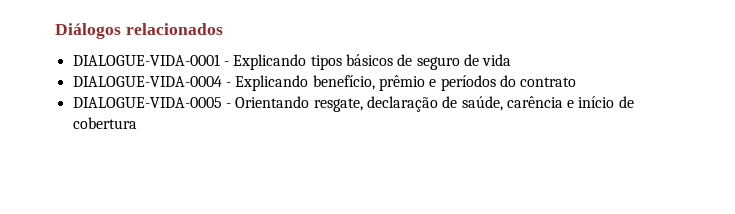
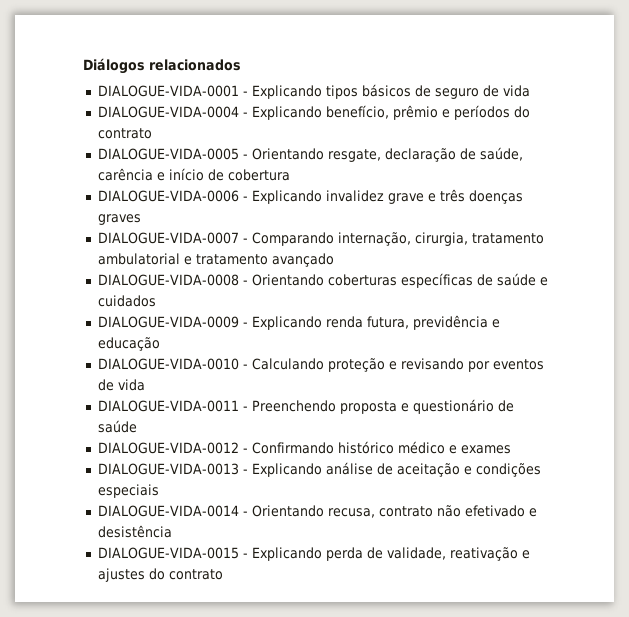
+ DIALOGUE-VIDA-0006 - Explicando invalidez grave e três doenças graves
+ DIALOGUE-VIDA-0007 - Comparando internação, cirurgia, tratamento ambulatorial e tratamento avançado
+ DIALOGUE-VIDA-0008 - Orientando coberturas específicas de saúde e cuidados
+ DIALOGUE-VIDA-0009 - Explicando renda futura, previdência e educação
+ DIALOGUE-VIDA-0010 - Calculando proteção e revisando por eventos de vida
+ DIALOGUE-VIDA-0011 - Preenchendo proposta e questionário de saúde
+ DIALOGUE-VIDA-0012 - Confirmando histórico médico e exames
+ DIALOGUE-VIDA-0013 - Explicando análise de aceitação e condições especiais
+ DIALOGUE-VIDA-0014 - Orientando recusa, contrato não efetivado e desistência
+ DIALOGUE-VIDA-0015 - Explicando perda de validade, reativação e ajustes do contrato

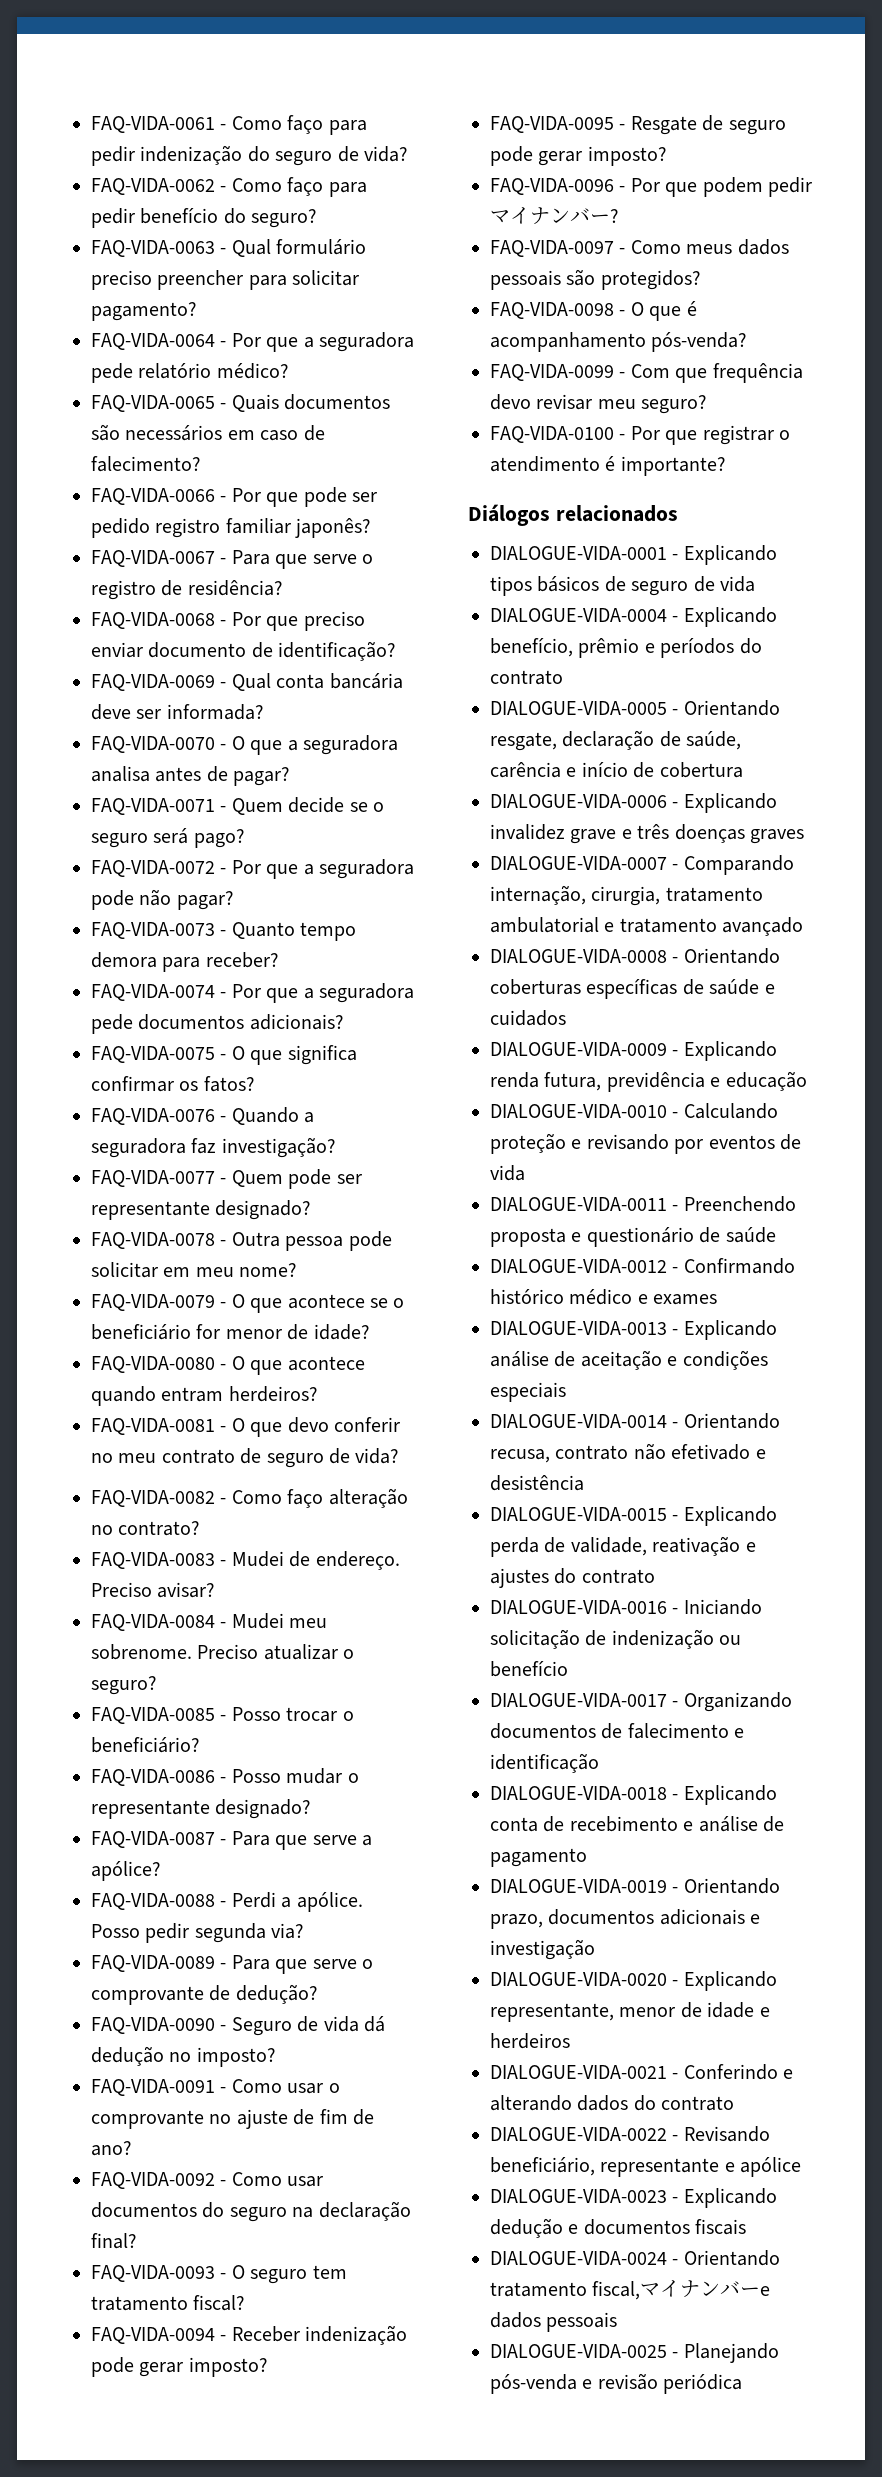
+ FAQ-VIDA-0061 - Como faço para pedir indenização do seguro de vida?
+ FAQ-VIDA-0062 - Como faço para pedir benefício do seguro?
+ FAQ-VIDA-0063 - Qual formulário preciso preencher para solicitar pagamento?
+ FAQ-VIDA-0064 - Por que a seguradora pede relatório médico?
+ FAQ-VIDA-0065 - Quais documentos são necessários em caso de falecimento?
+ FAQ-VIDA-0066 - Por que pode ser pedido registro familiar japonês?
+ FAQ-VIDA-0067 - Para que serve o registro de residência?
+ FAQ-VIDA-0068 - Por que preciso enviar documento de identificação?
+ FAQ-VIDA-0069 - Qual conta bancária deve ser informada?
+ FAQ-VIDA-0070 - O que a seguradora analisa antes de pagar?
+ FAQ-VIDA-0071 - Quem decide se o seguro será pago?
+ FAQ-VIDA-0072 - Por que a seguradora pode não pagar?
+ FAQ-VIDA-0073 - Quanto tempo demora para receber?
+ FAQ-VIDA-0074 - Por que a seguradora pede documentos adicionais?
+ FAQ-VIDA-0075 - O que significa confirmar os fatos?
+ FAQ-VIDA-0076 - Quando a seguradora faz investigação?
+ FAQ-VIDA-0077 - Quem pode ser representante designado?
+ FAQ-VIDA-0078 - Outra pessoa pode solicitar em meu nome?
+ FAQ-VIDA-0079 - O que acontece se o beneficiário for menor de idade?
+ FAQ-VIDA-0080 - O que acontece quando entram herdeiros?
+ FAQ-VIDA-0081 - O que devo conferir no meu contrato de seguro de vida?
+ FAQ-VIDA-0082 - Como faço alteração no contrato?
+ FAQ-VIDA-0083 - Mudei de endereço. Preciso avisar?
+ FAQ-VIDA-0084 - Mudei meu sobrenome. Preciso atualizar o seguro?
+ FAQ-VIDA-0085 - Posso trocar o beneficiário?
+ FAQ-VIDA-0086 - Posso mudar o representante designado?
+ FAQ-VIDA-0087 - Para que serve a apólice?
+ FAQ-VIDA-0088 - Perdi a apólice. Posso pedir segunda via?
+ FAQ-VIDA-0089 - Para que serve o comprovante de dedução?
+ FAQ-VIDA-0090 - Seguro de vida dá dedução no imposto?
+ FAQ-VIDA-0091 - Como usar o comprovante no ajuste de fim de ano?
+ FAQ-VIDA-0092 - Como usar documentos do seguro na declaração final?
+ FAQ-VIDA-0093 - O seguro tem tratamento fiscal?
+ FAQ-VIDA-0094 - Receber indenização pode gerar imposto?
+ FAQ-VIDA-0095 - Resgate de seguro pode gerar imposto?
+ FAQ-VIDA-0096 - Por que podem pedirマイナンバー?
+ FAQ-VIDA-0097 - Como meus dados pessoais são protegidos?
+ FAQ-VIDA-0098 - O que é acompanhamento pós-venda?
+ FAQ-VIDA-0099 - Com que frequência devo revisar meu seguro?
+ FAQ-VIDA-0100 - Por que registrar o atendimento é importante?
+ DIALOGUE-VIDA-0016 - Iniciando solicitação de indenização ou benefício
+ DIALOGUE-VIDA-0017 - Organizando documentos de falecimento e identificação
+ DIALOGUE-VIDA-0018 - Explicando conta de recebimento e análise de pagamento
+ DIALOGUE-VIDA-0019 - Orientando prazo, documentos adicionais e investigação
+ DIALOGUE-VIDA-0020 - Explicando representante, menor de idade e herdeiros
+ DIALOGUE-VIDA-0021 - Conferindo e alterando dados do contrato
+ DIALOGUE-VIDA-0022 - Revisando beneficiário, representante e apólice
+ DIALOGUE-VIDA-0023 - Explicando dedução e documentos fiscais
+ DIALOGUE-VIDA-0024 - Orientando tratamento fiscal,マイナンバーe dados pessoais
+ DIALOGUE-VIDA-0025 - Planejando pós-venda e revisão periódica

